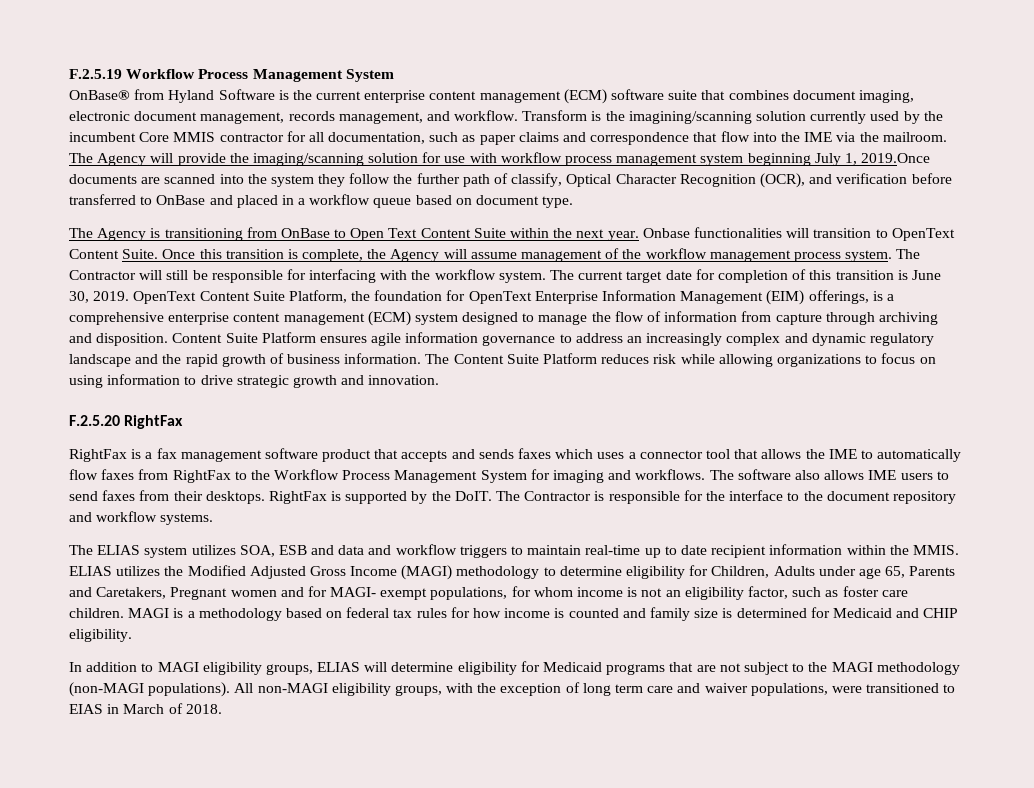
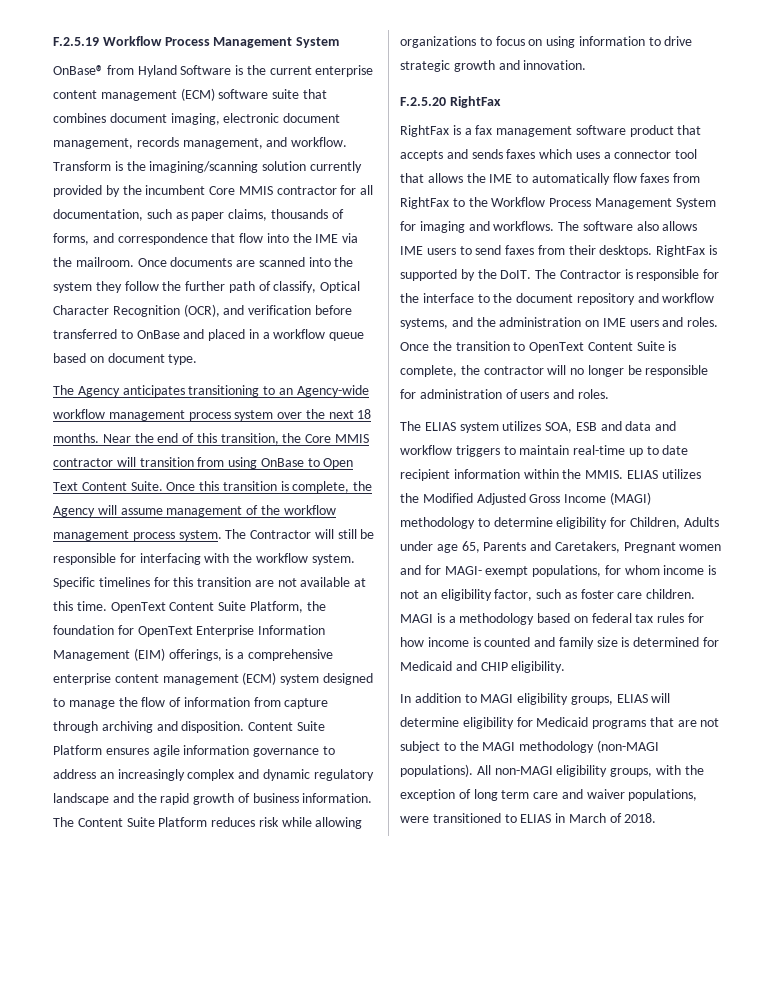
- Transform is the imagining/scanning solution currently used by the incumbent Core MMIS contractor for all documentation, such as paper claims and correspondence that flow into the IME via the mailroom.
+ Transform is the imagining/scanning solution currently provided by the incumbent Core MMIS contractor for all documentation, such as paper claims, thousands of forms, and correspondence that flow into the IME via the mailroom.
- The Agency will provide the imaging/scanning solution for use with workflow process management system beginning July 1, 2019.Once documents are scanned into the system they follow the further path of classify, Optical Character Recognition (OCR), and verification before transferred to OnBase and placed in a workflow queue based on document type.
+ Once documents are scanned into the system they follow the further path of classify, Optical Character Recognition (OCR), and verification before transferred to OnBase and placed in a workflow queue based on document type.
- The Agency is transitioning from OnBase to Open Text Content Suite within the next year. Onbase functionalities will transition to OpenText Content Suite.
+ The Agency anticipates transitioning to an Agency-wide workflow management process system over the next 18 months. Near the end of this transition, the Core MMIS contractor will transition from using OnBase to Open Text Content Suite.
- The current target date for completion of this transition is June 30, 2019.
+ Specific timelines for this transition are not available at this time.
- The Contractor is responsible for the interface to the document repository and workflow systems.
+ The Contractor is responsible for the interface to the document repository and workflow systems, and the administration on IME users and roles. Once the transition to OpenText Content Suite is complete, the contractor will no longer be responsible for administration of users and roles.
- All non-MAGI eligibility groups, with the exception of long term care and waiver populations, were transitioned to EIAS in March of 2018.
+ All non-MAGI eligibility groups, with the exception of long term care and waiver populations, were transitioned to ELIAS in March of 2018.

